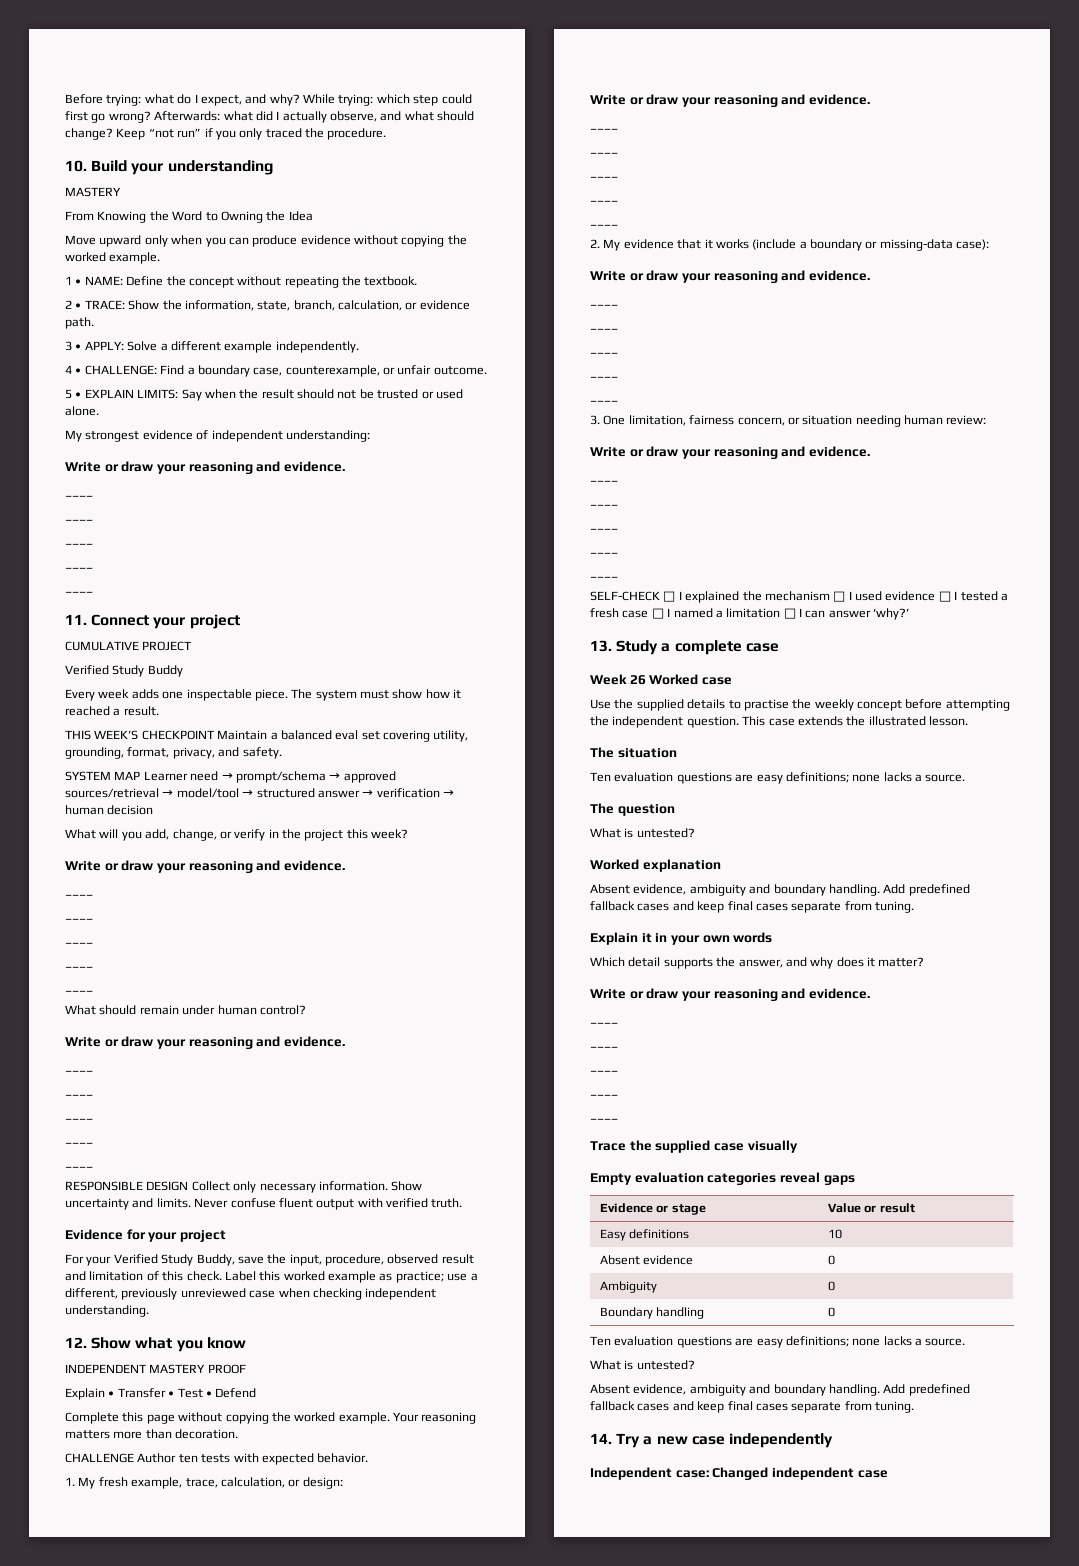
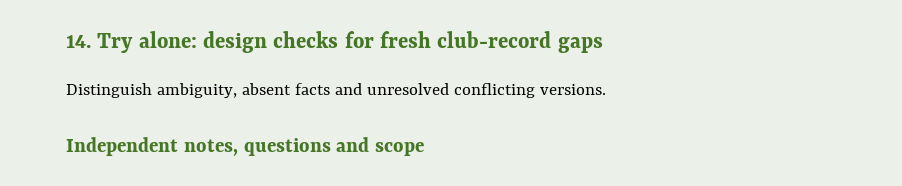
- Before trying: what do I expect, and why? While trying: which step could first go wrong? Afterwards: what did I actually observe, and what should change? Keep “not run” if you only traced the procedure.
- 10. Build your understanding
- MASTERY
- From Knowing the Word to Owning the Idea
- Move upward only when you can produce evidence without copying the worked example.
- 1 • NAME: Define the concept without repeating the textbook.
- 2 • TRACE: Show the information, state, branch, calculation, or evidence path.
- 3 • APPLY: Solve a different example independently.
- 4 • CHALLENGE: Find a boundary case, counterexample, or unfair outcome.
- 5 • EXPLAIN LIMITS: Say when the result should not be trusted or used alone.
- My strongest evidence of independent understanding:
- Write or draw your reasoning and evidence.
- ____
- ____
- ____
- ____
- ____
- 11. Connect your project
- CUMULATIVE PROJECT
- Verified Study Buddy
- Every week adds one inspectable piece. The system must show how it reached a result.
- THIS WEEK’S CHECKPOINT Maintain a balanced eval set covering utility, grounding, format, privacy, and safety.
- SYSTEM MAP Learner need → prompt/schema → approved sources/retrieval → model/tool → structured answer → verification → human decision
- What will you add, change, or verify in the project this week?
- Write or draw your reasoning and evidence.
- ____
- ____
- ____
- ____
- ____
- What should remain under human control?
- Write or draw your reasoning and evidence.
- ____
- ____
- ____
- ____
- ____
- RESPONSIBLE DESIGN Collect only necessary information. Show uncertainty and limits. Never confuse fluent output with verified truth.
- Evidence for your project
- For your Verified Study Buddy, save the input, procedure, observed result and limitation of this check. Label this worked example as practice; use a different, previously unreviewed case when checking independent understanding.
- 12. Show what you know
- INDEPENDENT MASTERY PROOF
- Explain • Transfer • Test • Defend
- Complete this page without copying the worked example. Your reasoning matters more than decoration.
- CHALLENGE Author ten tests with expected behavior.
- 1. My fresh example, trace, calculation, or design:
- Write or draw your reasoning and evidence.
- ____
- ____
- ____
- ____
- ____
- 2. My evidence that it works (include a boundary or missing-data case):
- Write or draw your reasoning and evidence.
- ____
- ____
- ____
- ____
- ____
- 3. One limitation, fairness concern, or situation needing human review:
- Write or draw your reasoning and evidence.
- ____
- ____
- ____
- ____
- ____
- SELF-CHECK □ I explained the mechanism □ I used evidence □ I tested a fresh case □ I named a limitation □ I can answer ‘why?’
- 13. Study a complete case
- Week 26 Worked case
- Use the supplied details to practise the weekly concept before attempting the independent question. This case extends the illustrated lesson.
- The situation
- Ten evaluation questions are easy definitions; none lacks a source.
- The question
- What is untested?
- Worked explanation
- Absent evidence, ambiguity and boundary handling. Add predefined fallback cases and keep final cases separate from tuning.
- Explain it in your own words
- Which detail supports the answer, and why does it matter?
- Write or draw your reasoning and evidence.
- ____
- ____
- ____
- ____
- ____
- Trace the supplied case visually
- Empty evaluation categories reveal gaps
- Evidence or stage | Value or result
- Easy definitions | 10
- Absent evidence | 0
- Ambiguity | 0
- Boundary handling | 0
- Ten evaluation questions are easy definitions; none lacks a source.
- What is untested?
- Absent evidence, ambiguity and boundary handling. Add predefined fallback cases and keep final cases separate from tuning.
- 14. Try a new case independently
- Independent case: Changed independent case
+ 14. Try alone: design checks for fresh club-record gaps
+ Distinguish ambiguity, absent facts and unresolved conflicting versions.
+ Independent notes, questions and scope

